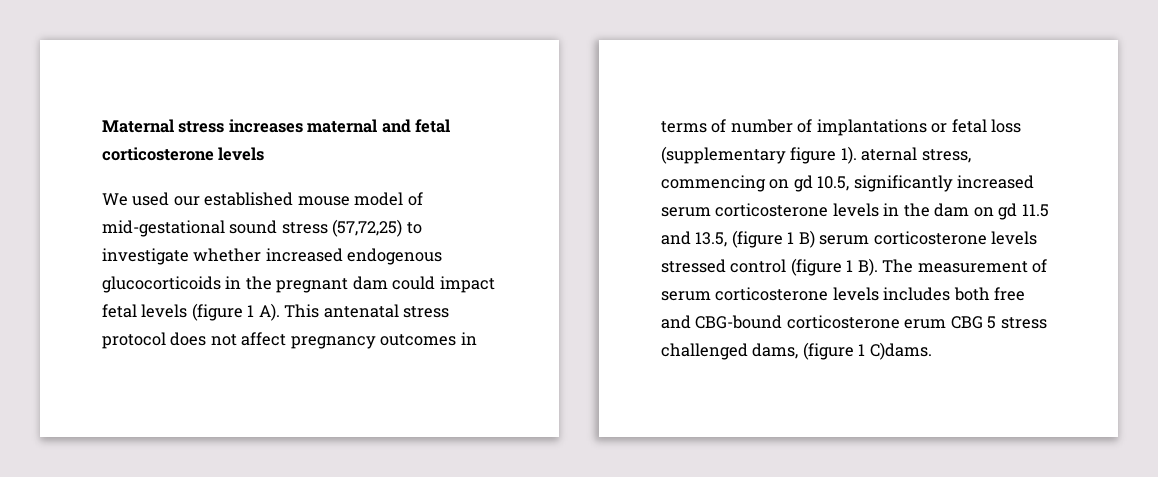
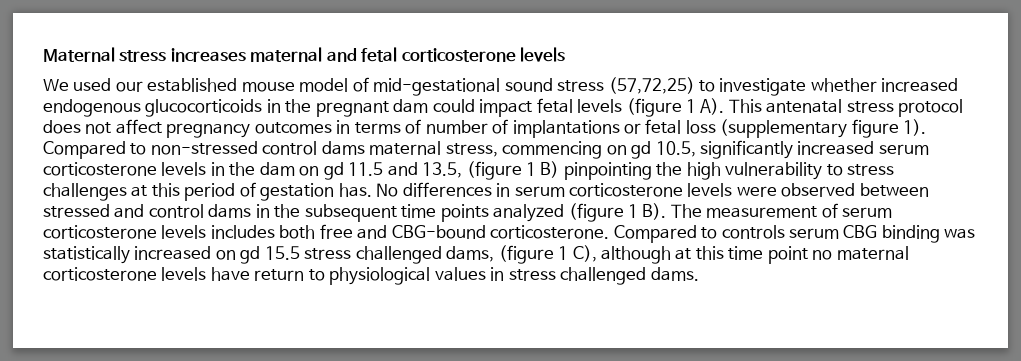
- We used our established mouse model of mid-gestational sound stress (57,72,25) to investigate whether increased endogenous glucocorticoids in the pregnant dam could impact fetal levels (figure 1 A). This antenatal stress protocol does not affect pregnancy outcomes in terms of number of implantations or fetal loss (supplementary figure 1). aternal stress, commencing on gd 10.5, significantly increased serum corticosterone levels in the dam on gd 11.5 and 13.5, (figure 1 B) serum corticosterone levels stressed control (figure 1 B). The measurement of serum corticosterone levels includes both free and CBG-bound corticosterone erum CBG 5 stress challenged dams, (figure 1 C)dams.
+ We used our established mouse model of mid-gestational sound stress (57,72,25) to investigate whether increased endogenous glucocorticoids in the pregnant dam could impact fetal levels (figure 1 A). This antenatal stress protocol does not affect pregnancy outcomes in terms of number of implantations or fetal loss (supplementary figure 1). Compared to non-stressed control dams maternal stress, commencing on gd 10.5, significantly increased serum corticosterone levels in the dam on gd 11.5 and 13.5, (figure 1 B) pinpointing the high vulnerability to stress challenges at this period of gestation has. No differences in serum corticosterone levels were observed between stressed and control dams in the subsequent time points analyzed (figure 1 B). The measurement of serum corticosterone levels includes both free and CBG-bound corticosterone. Compared to controls serum CBG binding was statistically increased on gd 15.5 stress challenged dams, (figure 1 C), although at this time point no maternal corticosterone levels have return to physiological values in stress challenged dams.

